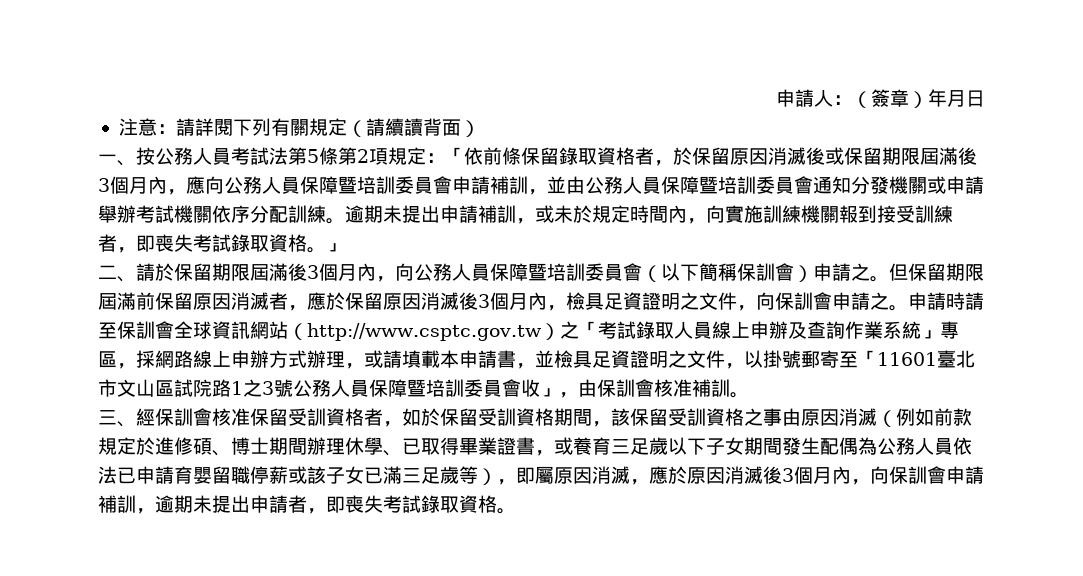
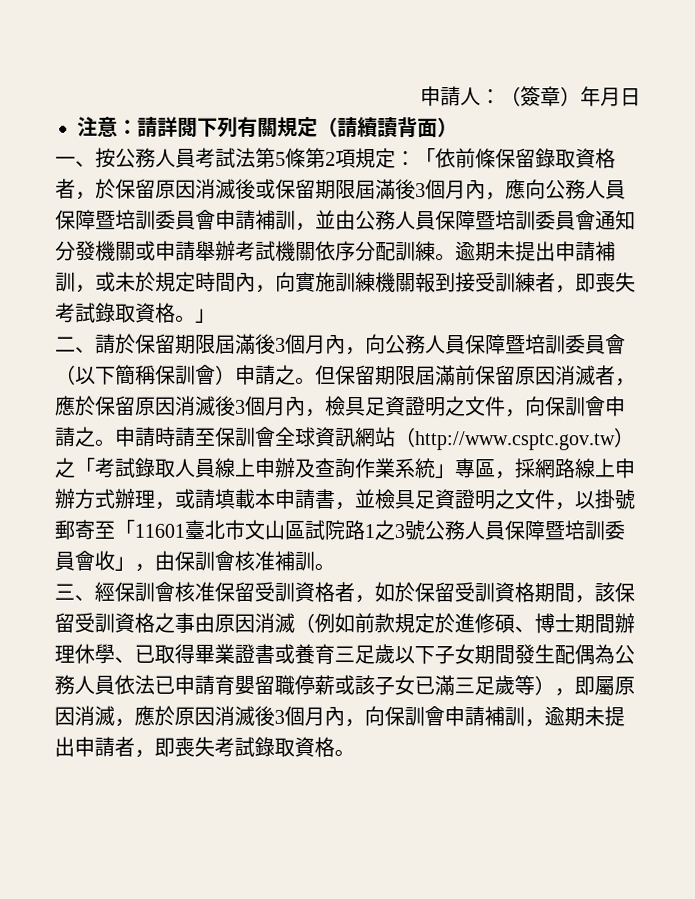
- 三、經保訓會核准保留受訓資格者，如於保留受訓資格期間，該保留受訓資格之事由原因消滅（例如前款規定於進修碩、博士期間辦理休學、已取得畢業證書，或養育三足歲以下子女期間發生配偶為公務人員依法已申請育嬰留職停薪或該子女已滿三足歲等），即屬原因消滅，應於原因消滅後3個月內，向保訓會申請補訓，逾期未提出申請者，即喪失考試錄取資格。
+ 三、經保訓會核准保留受訓資格者，如於保留受訓資格期間，該保留受訓資格之事由原因消滅（例如前款規定於進修碩、博士期間辦理休學、已取得畢業證書或養育三足歲以下子女期間發生配偶為公務人員依法已申請育嬰留職停薪或該子女已滿三足歲等），即屬原因消滅，應於原因消滅後3個月內，向保訓會申請補訓，逾期未提出申請者，即喪失考試錄取資格。

